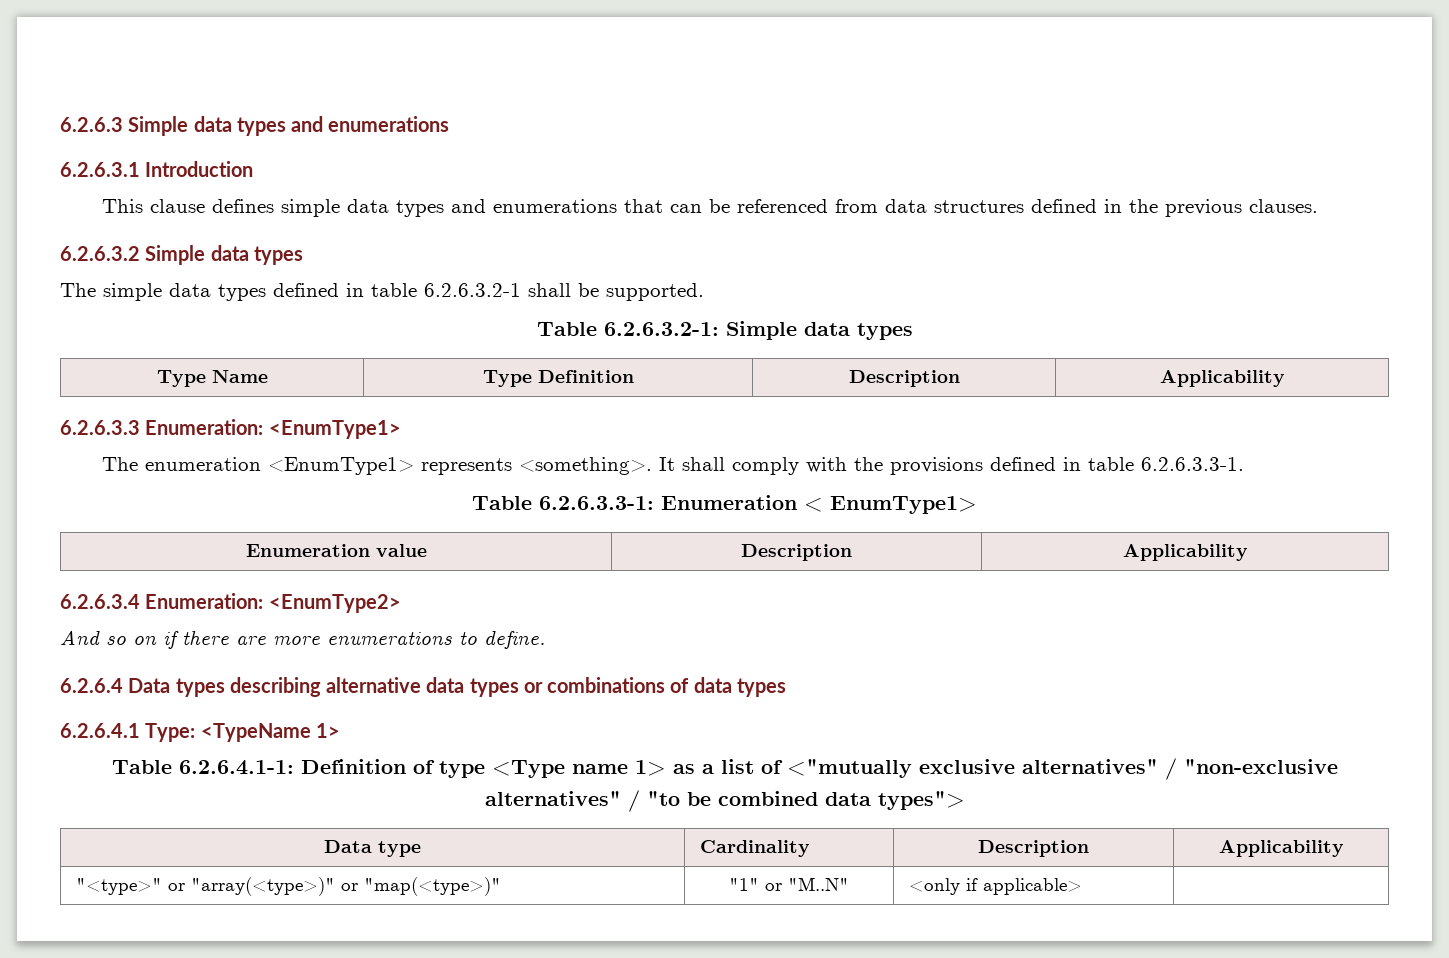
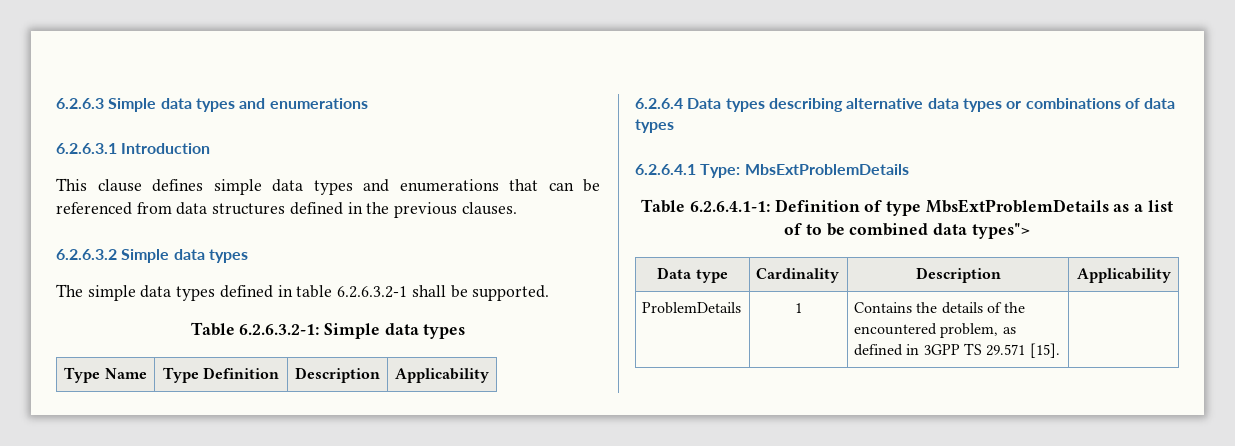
- 6.2.6.3.3 Enumeration: <EnumType1>
- The enumeration <EnumType1> represents <something>. It shall comply with the provisions defined in table 6.2.6.3.3-1.
- Table 6.2.6.3.3-1: Enumeration < EnumType1>
- Enumeration value | Description | Applicability
- 6.2.6.3.4 Enumeration: <EnumType2>
- And so on if there are more enumerations to define.
- 6.2.6.4.1 Type: <TypeName 1>
+ 6.2.6.4.1 Type: MbsExtProblemDetails
- Table 6.2.6.4.1-1: Definition of type <Type name 1> as a list of <"mutually exclusive alternatives" / "non-exclusive alternatives" / "to be combined data types">
+ Table 6.2.6.4.1-1: Definition of type MbsExtProblemDetails as a list of to be combined data types">
- "<type>" or "array(<type>)" or "map(<type>)" | "1" or "M..N" | <only if applicable> |
+ ProblemDetails | 1 | Contains the details of the encountered problem, as defined in 3GPP TS 29.571 [15]. |

